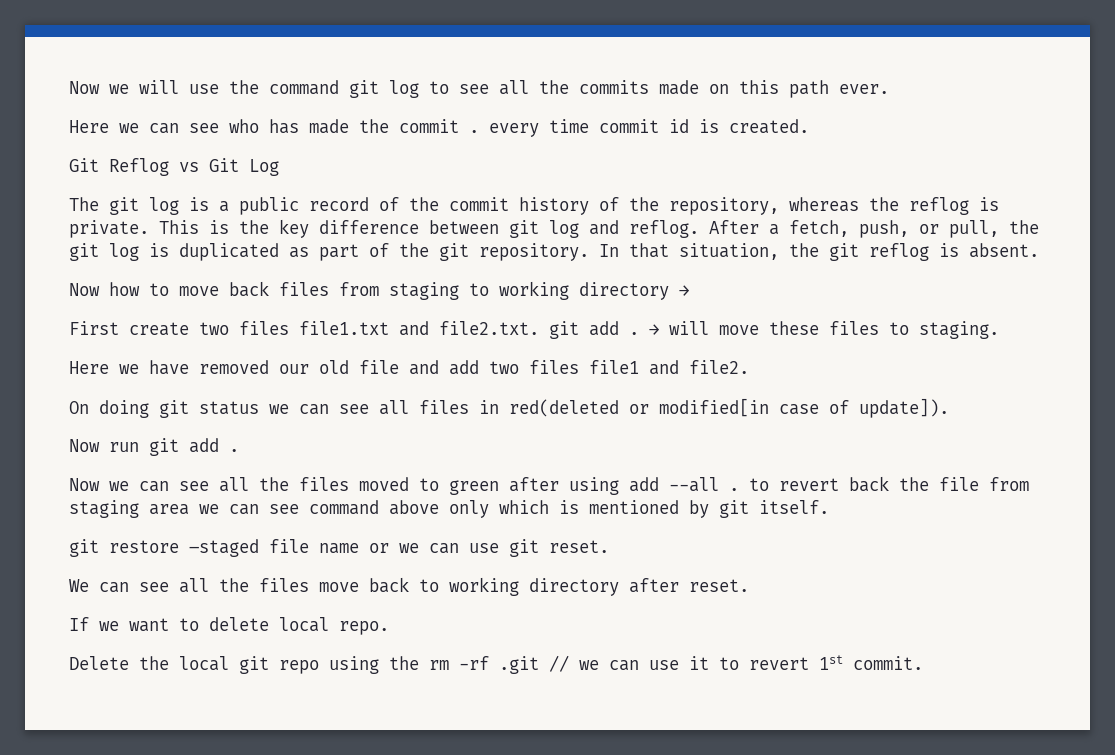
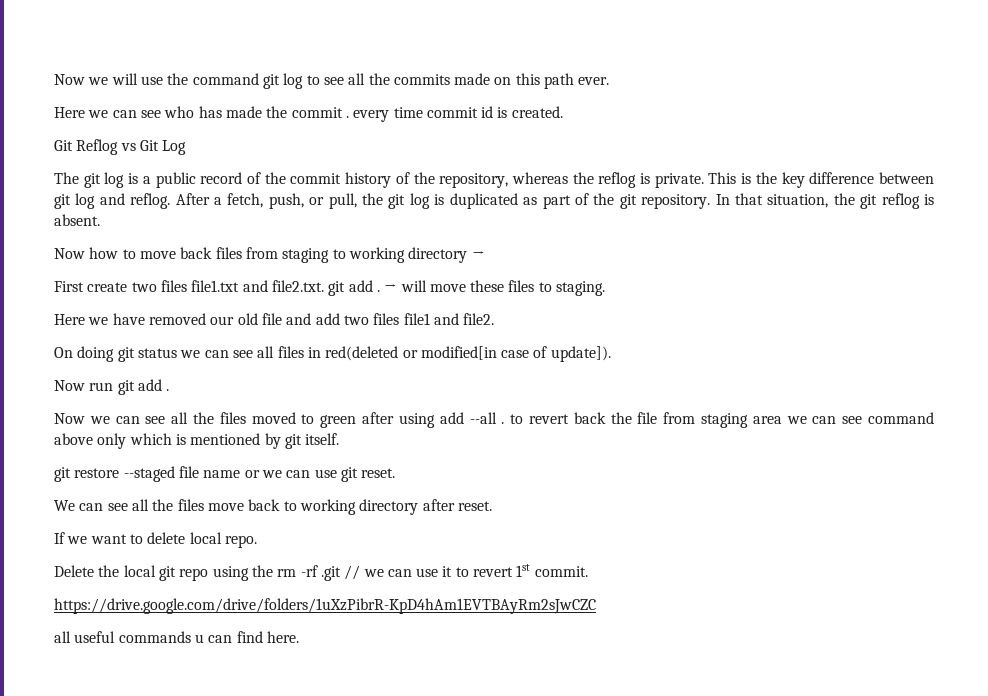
- git restore –staged file name or we can use git reset.
+ git restore --staged file name or we can use git reset.
+ https://drive.google.com/drive/folders/1uXzPibrR-KpD4hAm1EVTBAyRm2sJwCZC
+ all useful commands u can find here.

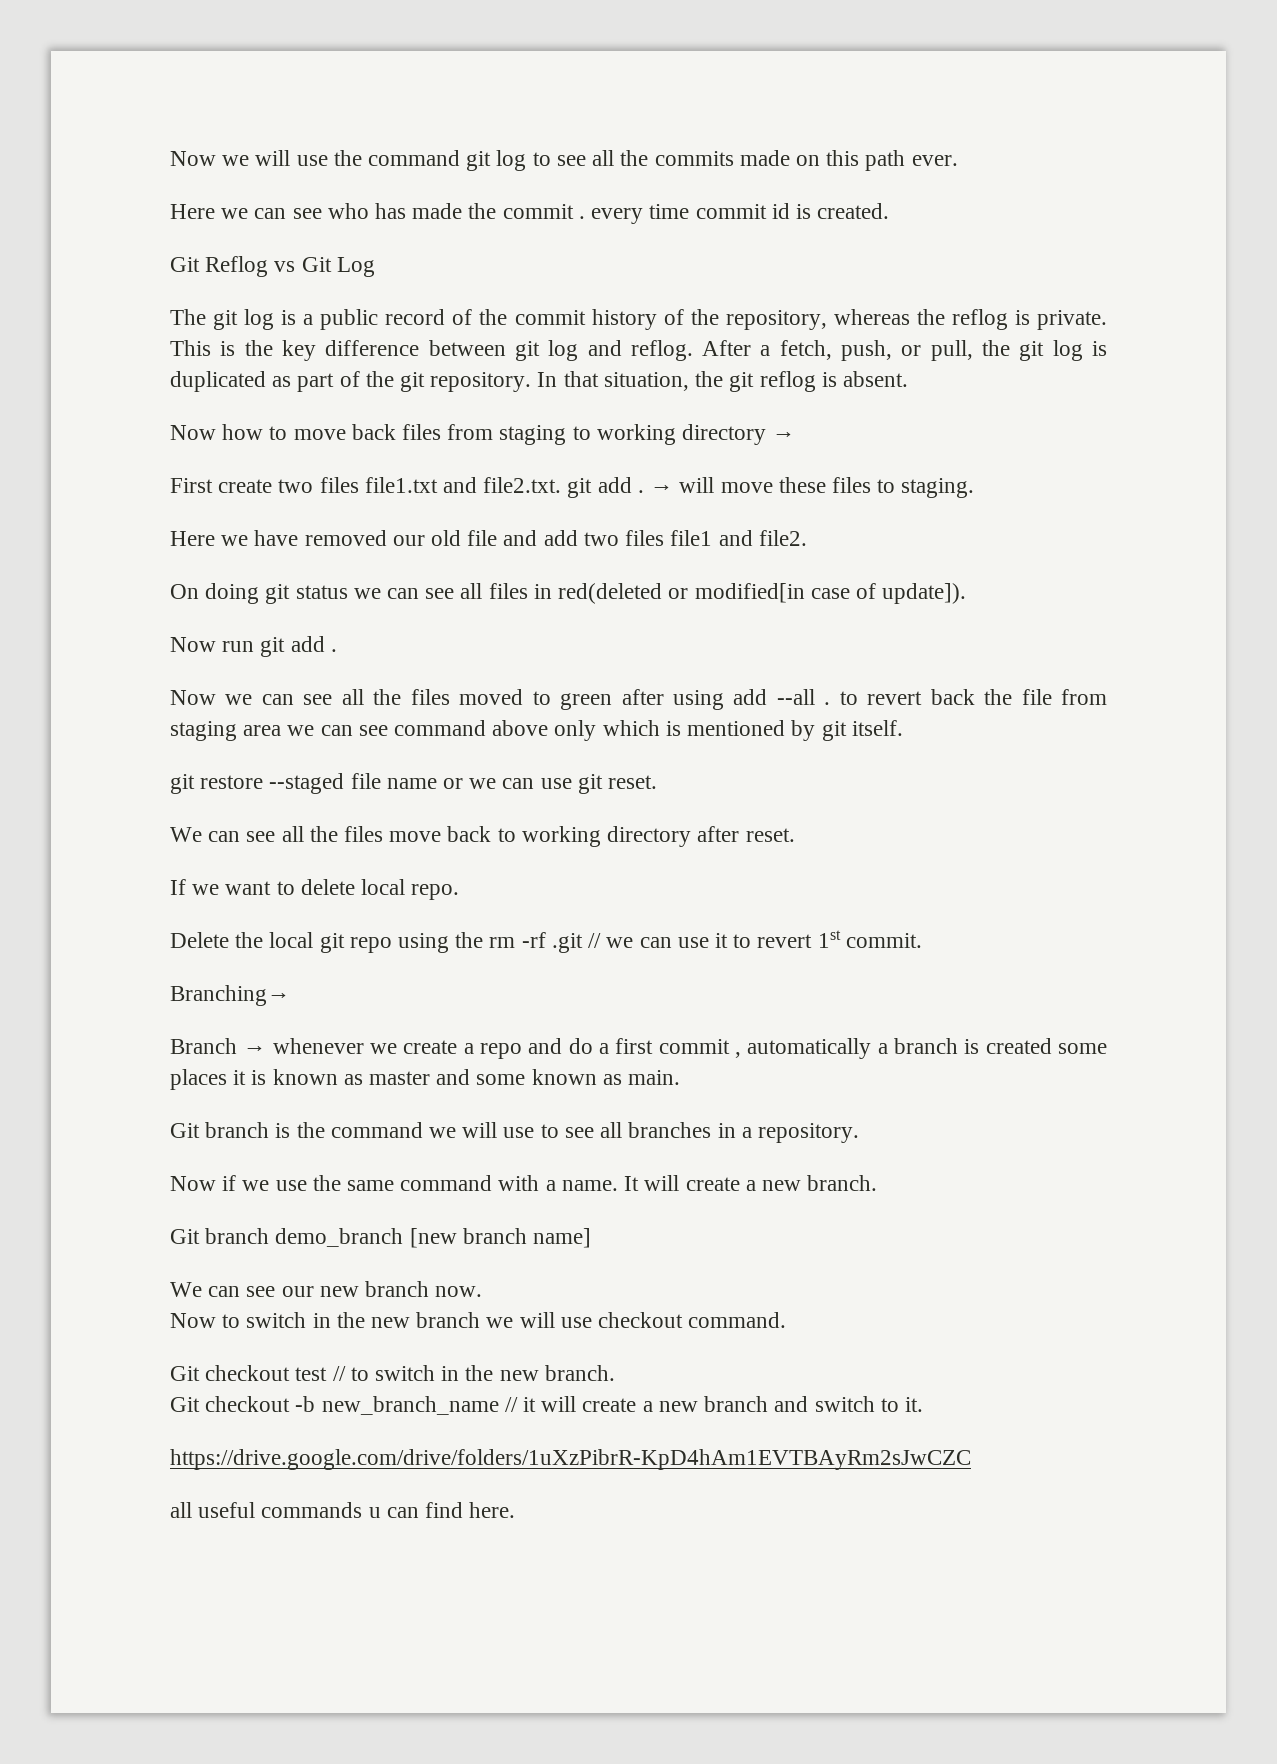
+ Branching→
+ Branch → whenever we create a repo and do a first commit , automatically a branch is created some places it is known as master and some known as main.
+ Git branch is the command we will use to see all branches in a repository.
+ Now if we use the same command with a name. It will create a new branch.
+ Git branch demo_branch [new branch name]
+ We can see our new branch now.
+ Now to switch in the new branch we will use checkout command.
+ Git checkout test // to switch in the new branch.
+ Git checkout -b new_branch_name // it will create a new branch and switch to it.

